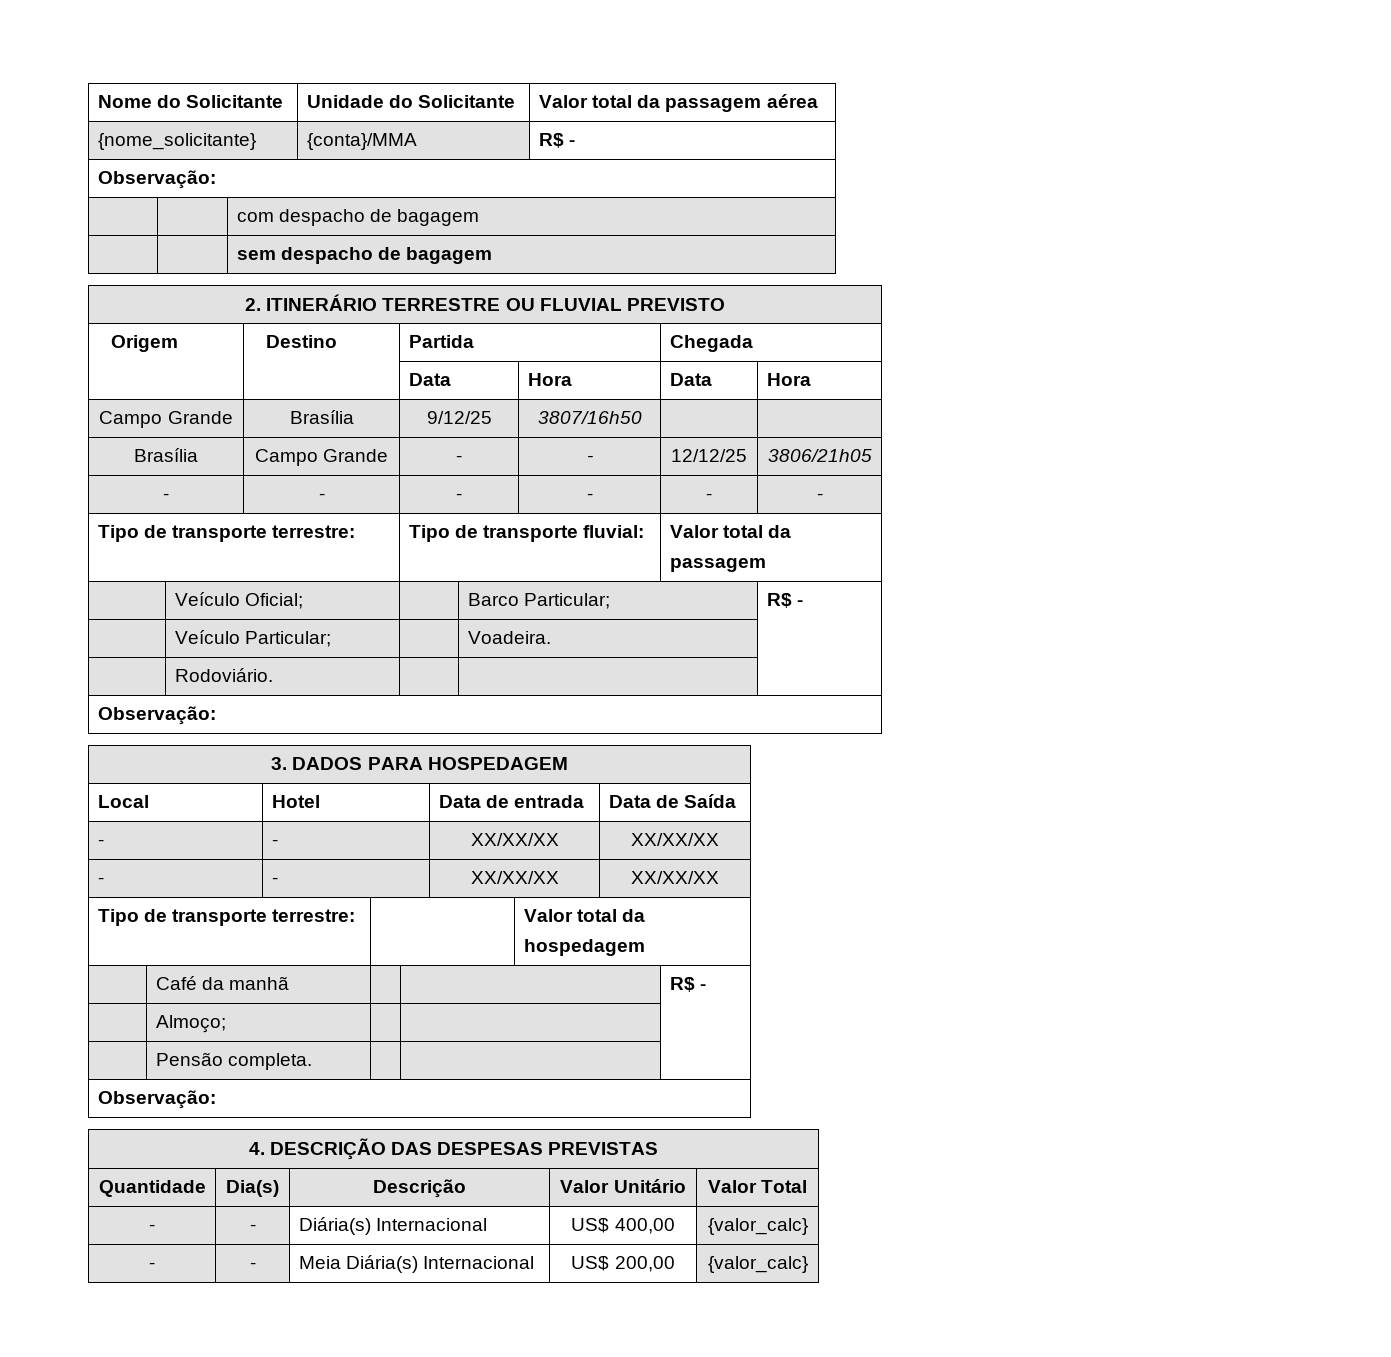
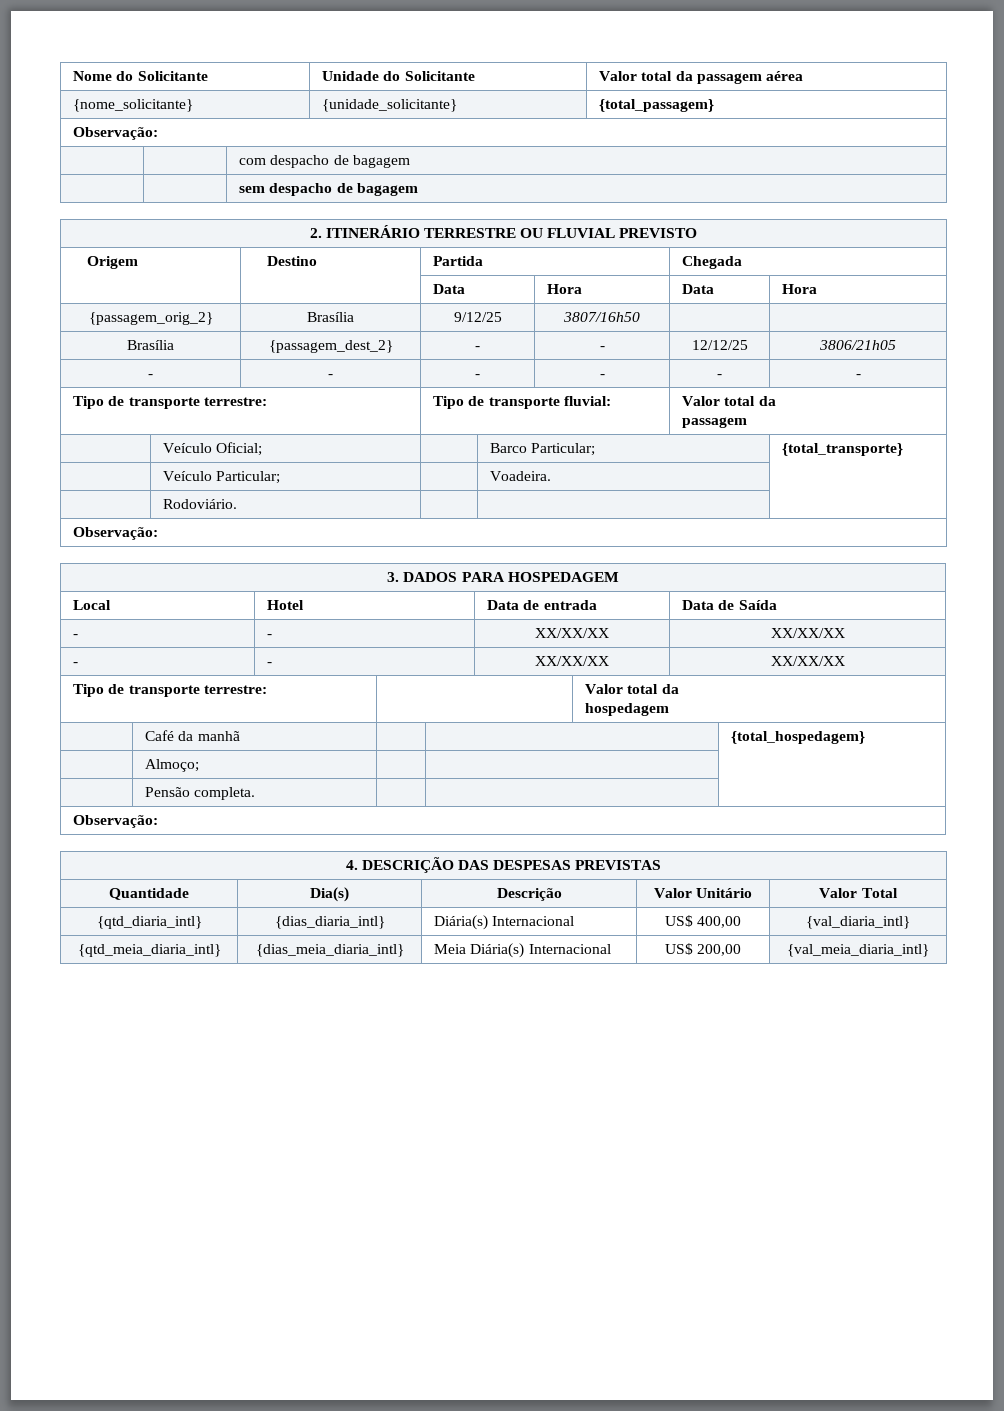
- {nome_solicitante} | {conta}/MMA | R$ -
+ {nome_solicitante} | {unidade_solicitante} | {total_passagem}
- Campo Grande | Brasília | 9/12/25 | 3807/16h50 | |
+ {passagem_orig_2} | Brasília | 9/12/25 | 3807/16h50 | |
- Brasília | Campo Grande | - | - | 12/12/25 | 3806/21h05
+ Brasília | {passagem_dest_2} | - | - | 12/12/25 | 3806/21h05
- | Veículo Oficial; | | Barco Particular; | R$ -
+ | Veículo Oficial; | | Barco Particular; | {total_transporte}
- | Café da manhã | | | R$ -
+ | Café da manhã | | | {total_hospedagem}
- - | - | Diária(s) Internacional | US$ 400,00 | {valor_calc}
- - | - | Meia Diária(s) Internacional | US$ 200,00 | {valor_calc}
+ {qtd_diaria_intl} | {dias_diaria_intl} | Diária(s) Internacional | US$ 400,00 | {val_diaria_intl}
+ {qtd_meia_diaria_intl} | {dias_meia_diaria_intl} | Meia Diária(s) Internacional | US$ 200,00 | {val_meia_diaria_intl}

